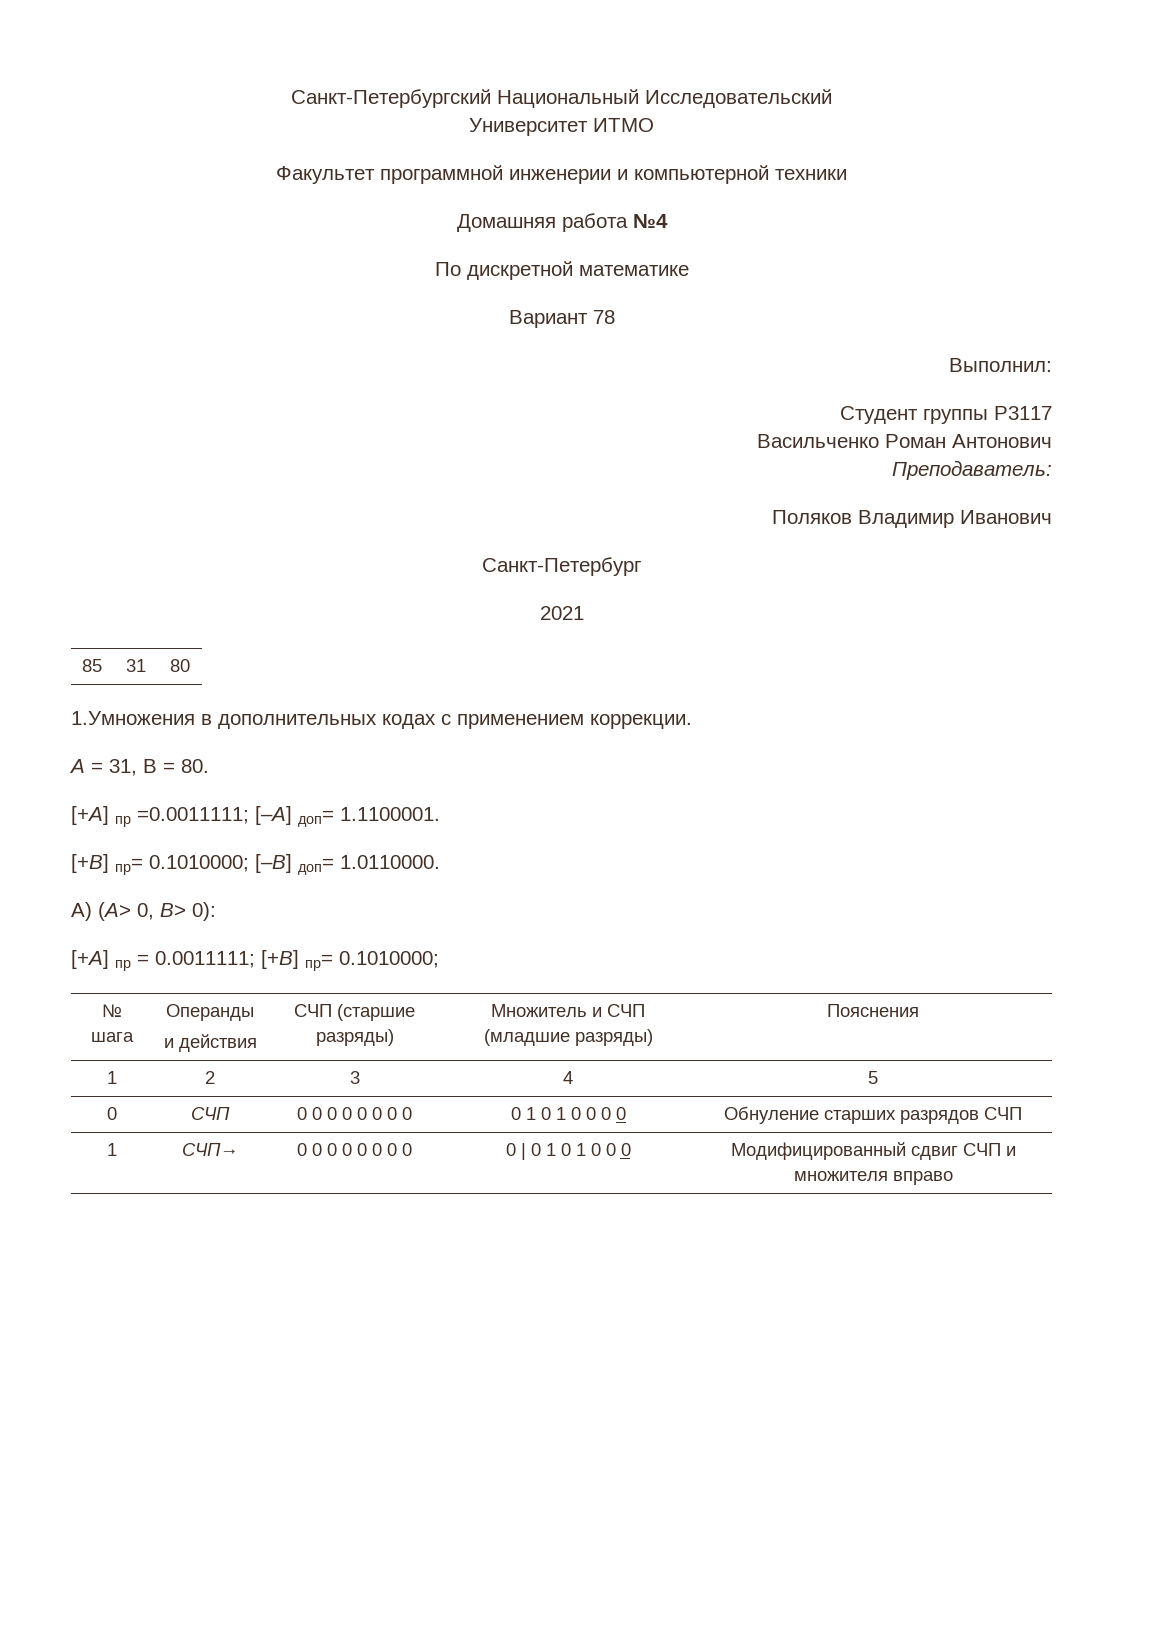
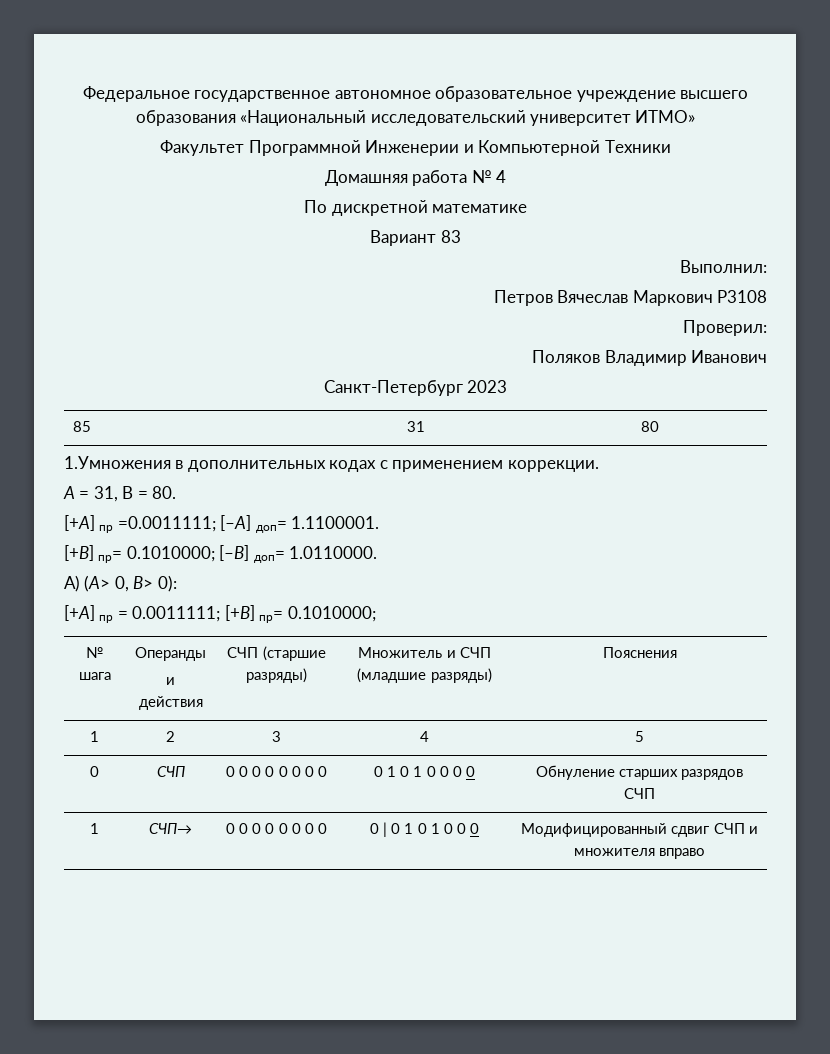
- Санкт-Петербургский Национальный Исследовательский
- Университет ИТМО
- Факультет программной инженерии и компьютерной техники
+ Федеральное государственное автономное образовательное учреждение высшего образования «Национальный исследовательский университет ИТМО»
+ Факультет Программной Инженерии и Компьютерной Техники
- Домашняя работа №4
+ Домашняя работа № 4
- Вариант 78
+ Вариант 83
- Студент группы P3117
- Васильченко Роман Антонович
- Преподаватель:
+ Петров Вячеслав Маркович P3108
+ Проверил:
- Санкт-Петербург
- 2021
+ Санкт-Петербург 2023

